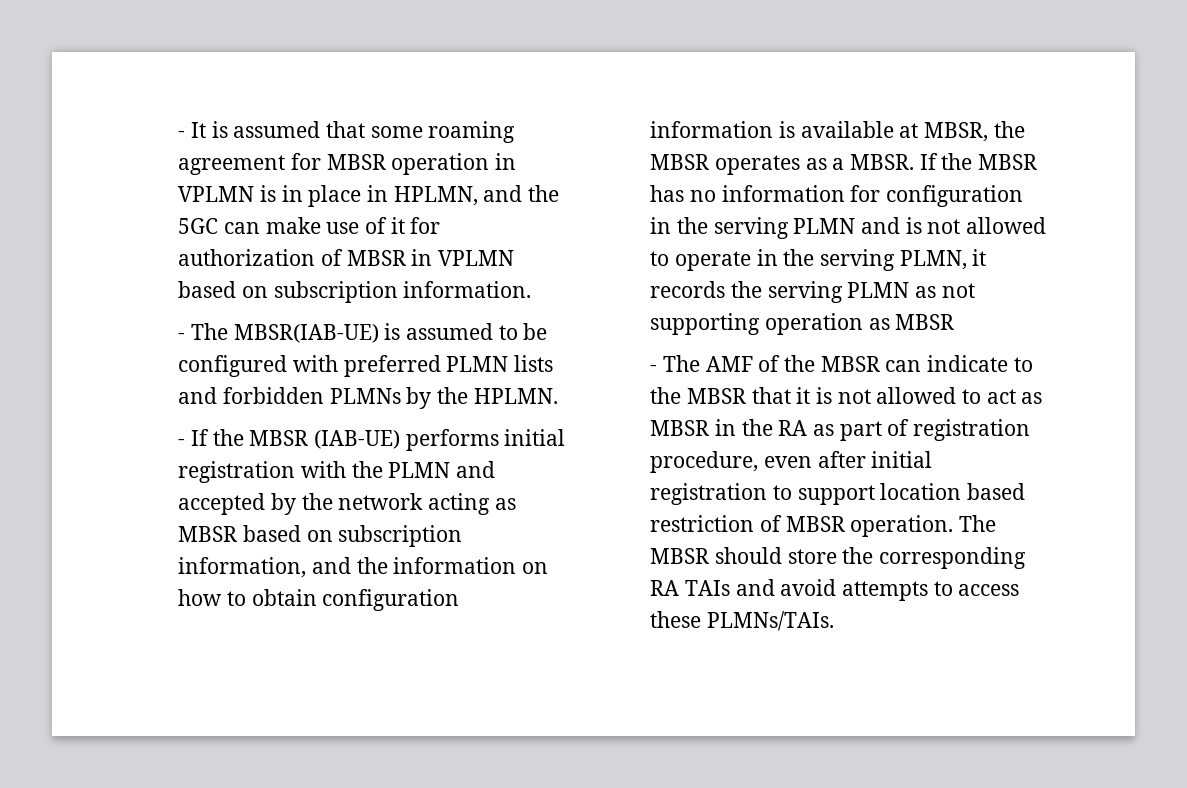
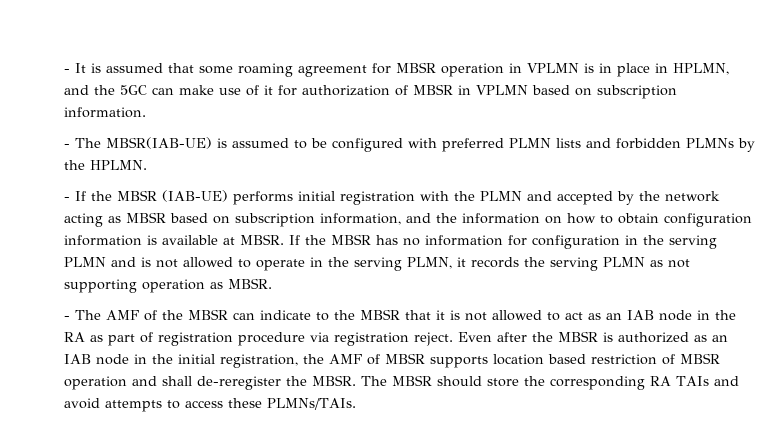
- - If the MBSR (IAB-UE) performs initial registration with the PLMN and accepted by the network acting as MBSR based on subscription information, and the information on how to obtain configuration information is available at MBSR, the MBSR operates as a MBSR.
+ - If the MBSR (IAB-UE) performs initial registration with the PLMN and accepted by the network acting as MBSR based on subscription information, and the information on how to obtain configuration information is available at MBSR.
- If the MBSR has no information for configuration in the serving PLMN and is not allowed to operate in the serving PLMN, it records the serving PLMN as not supporting operation as MBSR
+ If the MBSR has no information for configuration in the serving PLMN and is not allowed to operate in the serving PLMN, it records the serving PLMN as not supporting operation as MBSR.
- - The AMF of the MBSR can indicate to the MBSR that it is not allowed to act as MBSR in the RA as part of registration procedure, even after initial registration to support location based restriction of MBSR operation.
+ - The AMF of the MBSR can indicate to the MBSR that it is not allowed to act as an IAB node in the RA as part of registration procedure via registration reject. Even after the MBSR is authorized as an IAB node in the initial registration, the AMF of MBSR supports location based restriction of MBSR operation and shall de-reregister the MBSR.

